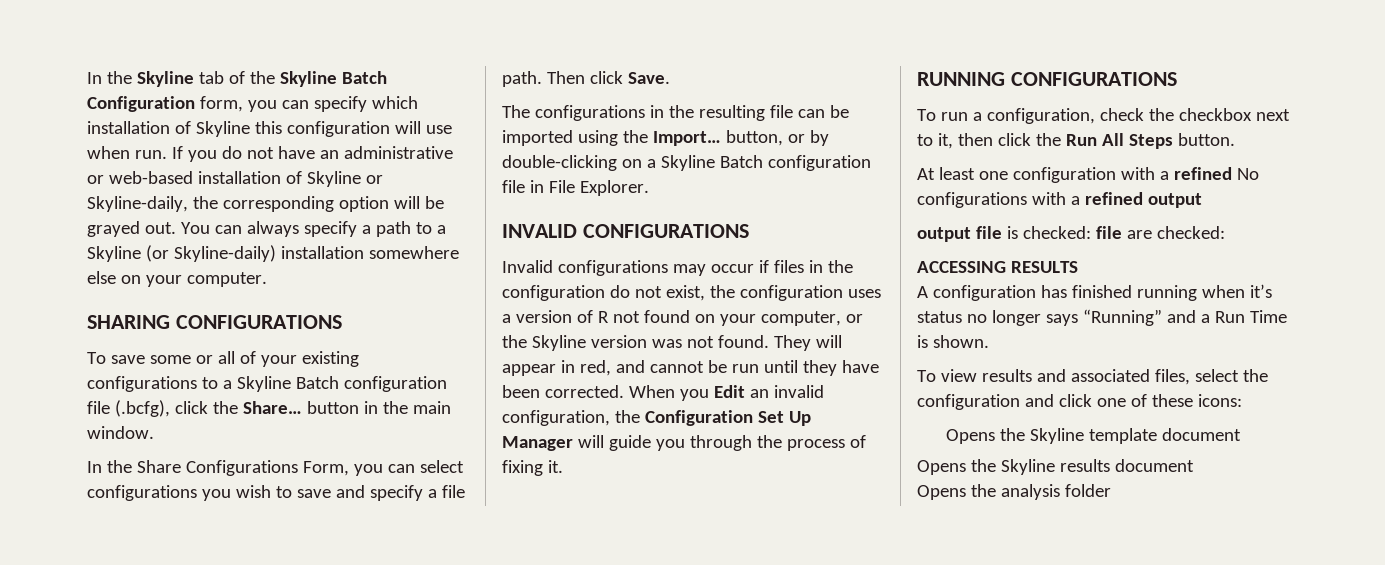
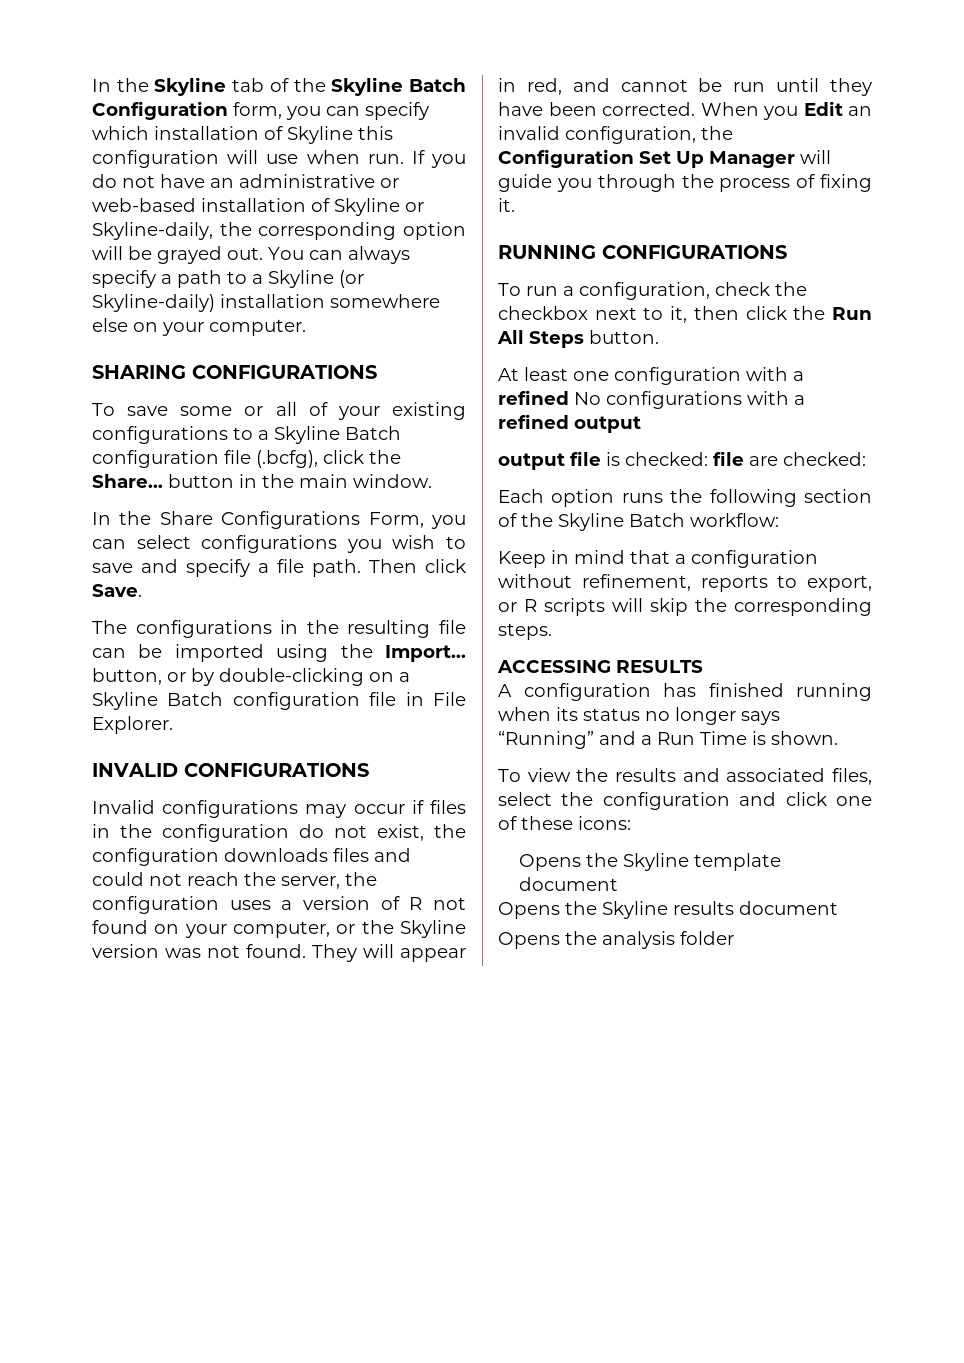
- Invalid configurations may occur if files in the configuration do not exist, the configuration uses a version of R not found on your computer, or the Skyline version was not found.
+ Invalid configurations may occur if files in the configuration do not exist, the configuration downloads files and could not reach the server, the configuration uses a version of R not found on your computer, or the Skyline version was not found.
+ Each option runs the following section of the Skyline Batch workflow:
+ Keep in mind that a configuration without refinement, reports to export, or R scripts will skip the corresponding steps.
- A configuration has finished running when it’s status no longer says “Running” and a Run Time is shown.
+ A configuration has finished running when its status no longer says “Running” and a Run Time is shown.
- To view results and associated files, select the configuration and click one of these icons:
+ To view the results and associated files, select the configuration and click one of these icons:

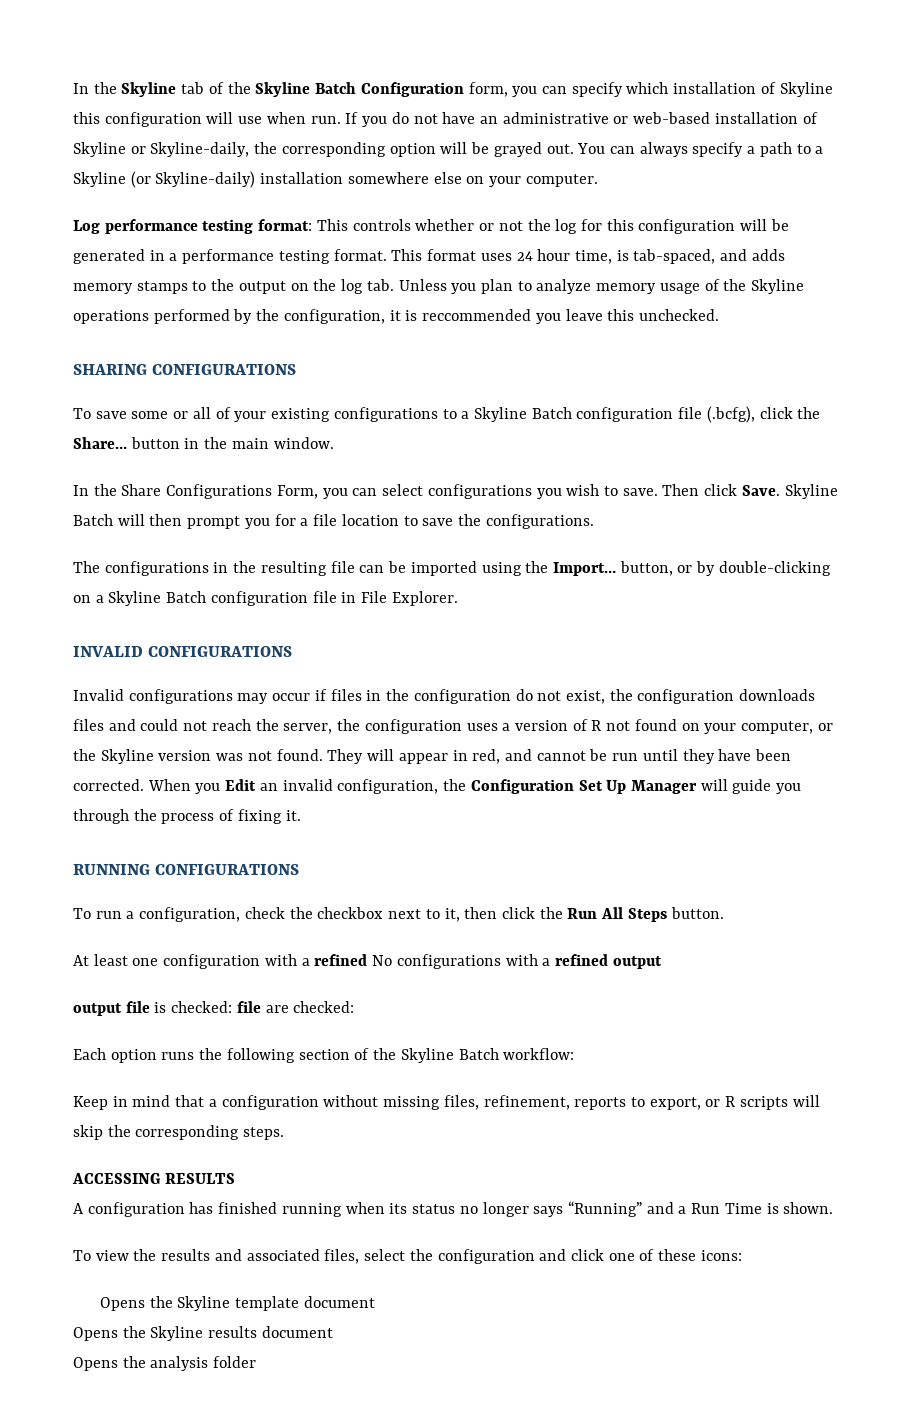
+ Log performance testing format: This controls whether or not the log for this configuration will be generated in a performance testing format. This format uses 24 hour time, is tab-spaced, and adds memory stamps to the output on the log tab. Unless you plan to analyze memory usage of the Skyline operations performed by the configuration, it is reccommended you leave this unchecked.
- In the Share Configurations Form, you can select configurations you wish to save and specify a file path. Then click Save.
+ In the Share Configurations Form, you can select configurations you wish to save. Then click Save. Skyline Batch will then prompt you for a file location to save the configurations.
- Keep in mind that a configuration without refinement, reports to export, or R scripts will skip the corresponding steps.
+ Keep in mind that a configuration without missing files, refinement, reports to export, or R scripts will skip the corresponding steps.

